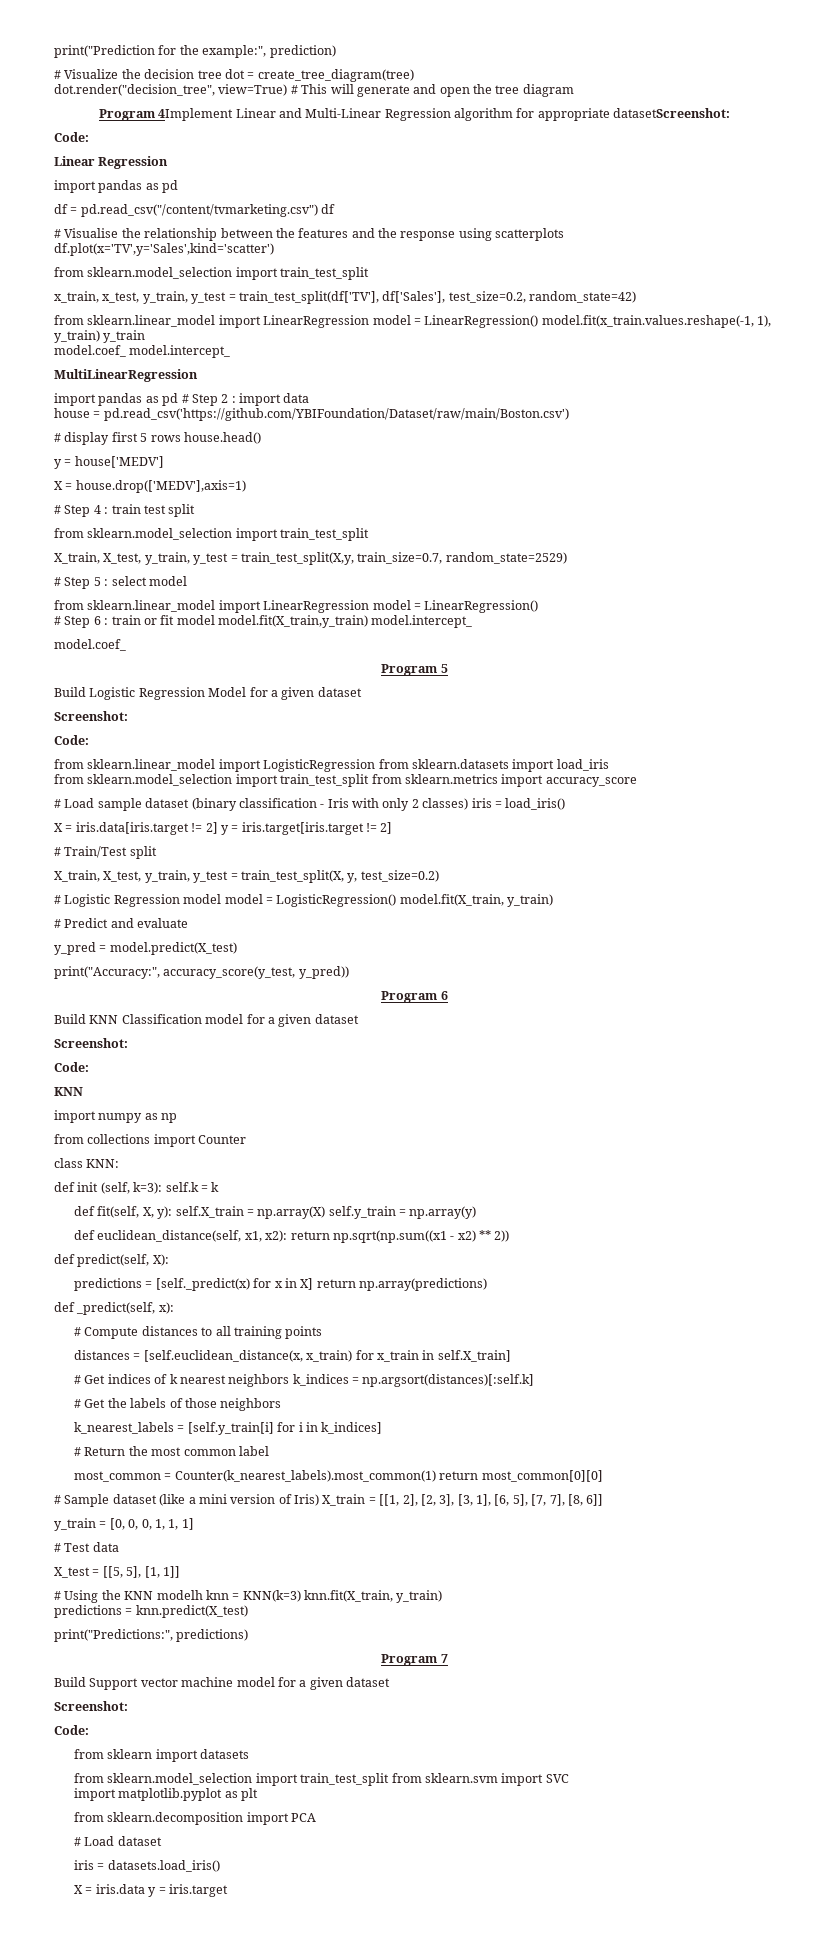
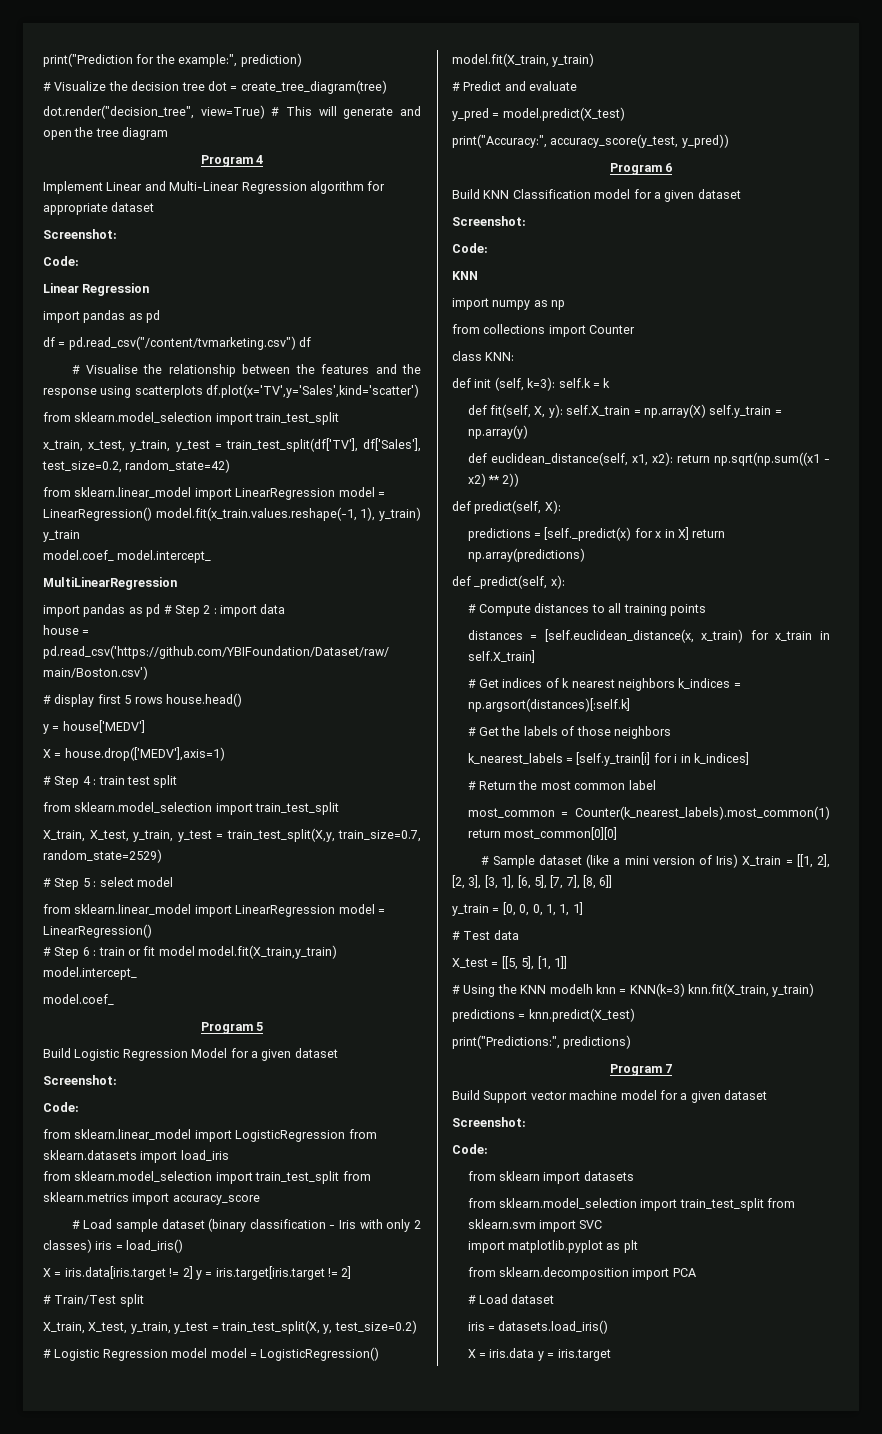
- Program 4Implement Linear and Multi-Linear Regression algorithm for appropriate datasetScreenshot:
+ Program 4
+ Implement Linear and Multi-Linear Regression algorithm for appropriate dataset
+ Screenshot:

